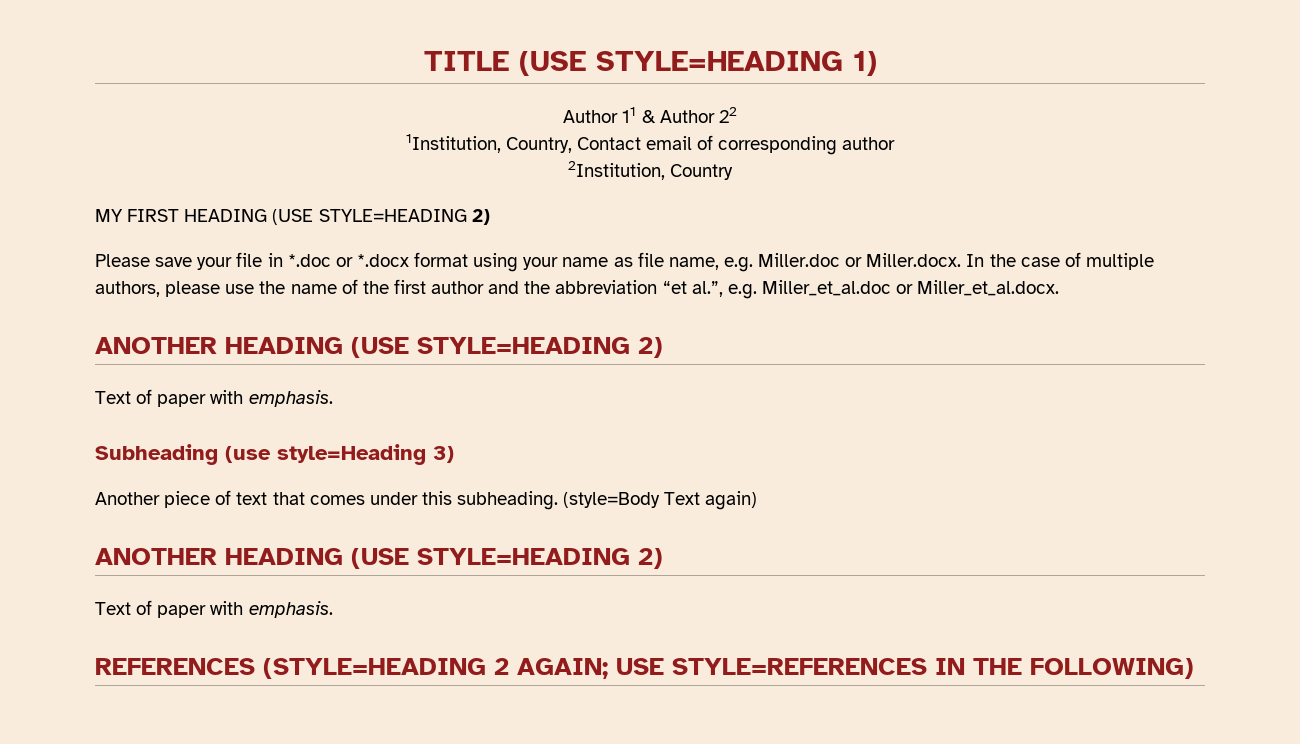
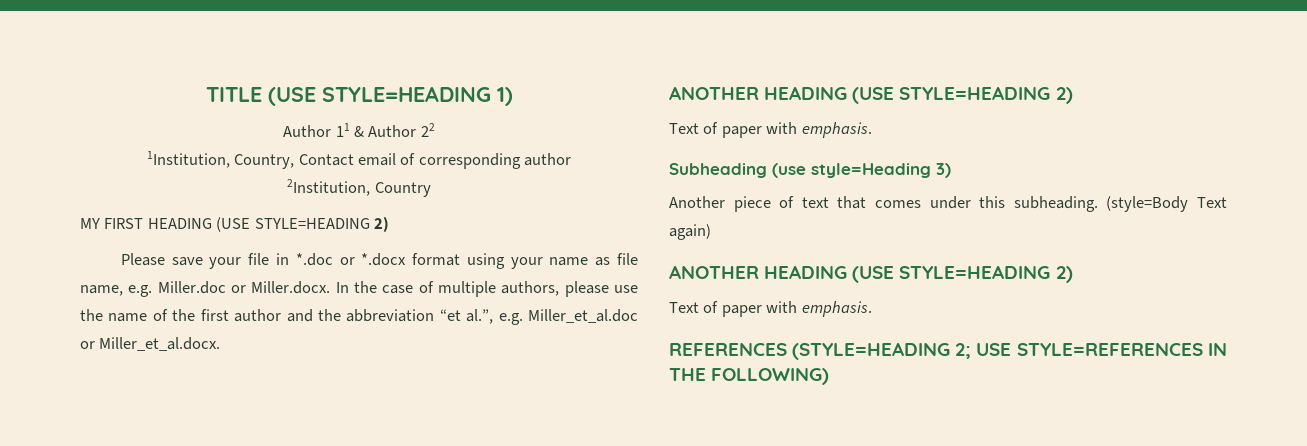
- REFERENCES (STYLE=HEADING 2 AGAIN; USE STYLE=REFERENCES IN THE FOLLOWING)
+ REFERENCES (STYLE=HEADING 2; USE STYLE=REFERENCES IN THE FOLLOWING)

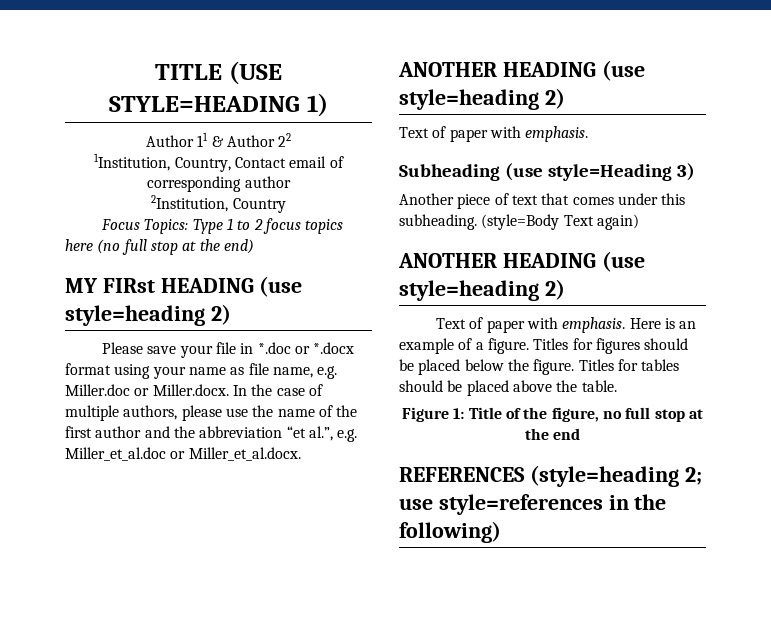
- MY FIRST HEADING (USE STYLE=HEADING 2)
+ Focus Topics: Type 1 to 2 focus topics here (no full stop at the end)
+ MY FIRst HEADING (use style=heading 2)
  Please save your file in *.doc or *.docx format using your name as file name, e.g. Miller.doc or Miller.docx. In the case of multiple authors, please use the name of the first author and the abbreviation “et al.”, e.g. Miller_et_al.doc or Miller_et_al.docx.
- ANOTHER HEADING (USE STYLE=HEADING 2)
+ ANOTHER HEADING (use style=heading 2)
  (style=Body Text again)
- ANOTHER HEADING (USE STYLE=HEADING 2)
- Text of paper with emphasis.
- REFERENCES (STYLE=HEADING 2; USE STYLE=REFERENCES IN THE FOLLOWING)
+ ANOTHER HEADING (use style=heading 2)
+ Text of paper with emphasis. Here is an example of a figure. Titles for figures should be placed below the figure. Titles for tables should be placed above the table.
+ Figure 1: Title of the figure, no full stop at the end
+ REFERENCES (style=heading 2; use style=references in the following)

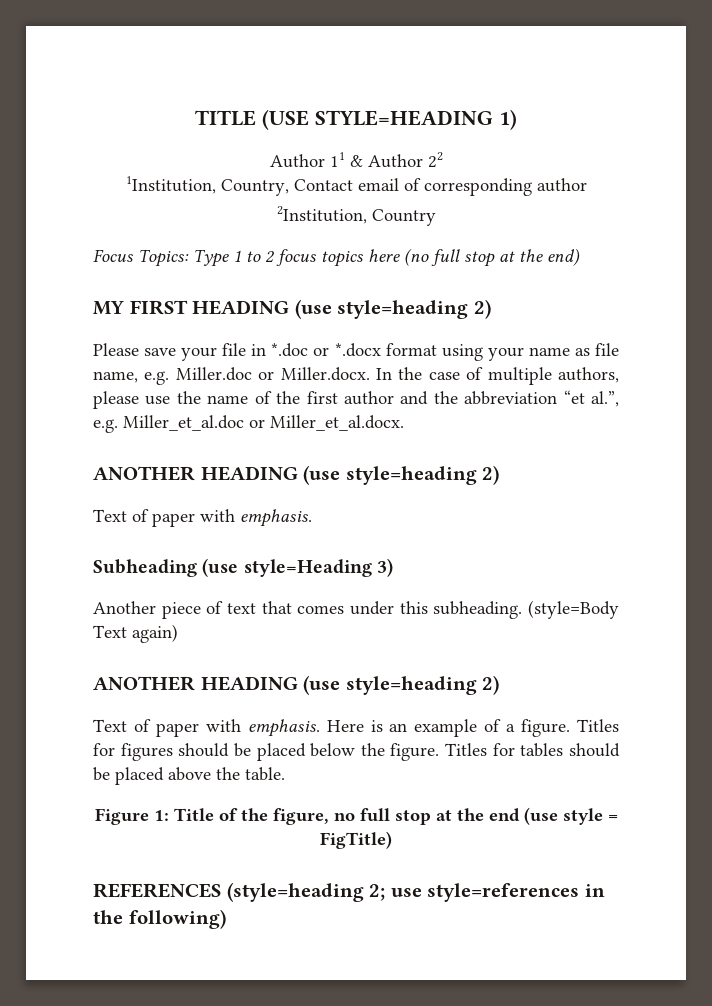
- MY FIRst HEADING (use style=heading 2)
+ MY FIRST HEADING (use style=heading 2)
- Figure 1: Title of the figure, no full stop at the end
+ Figure 1: Title of the figure, no full stop at the end (use style = FigTitle)

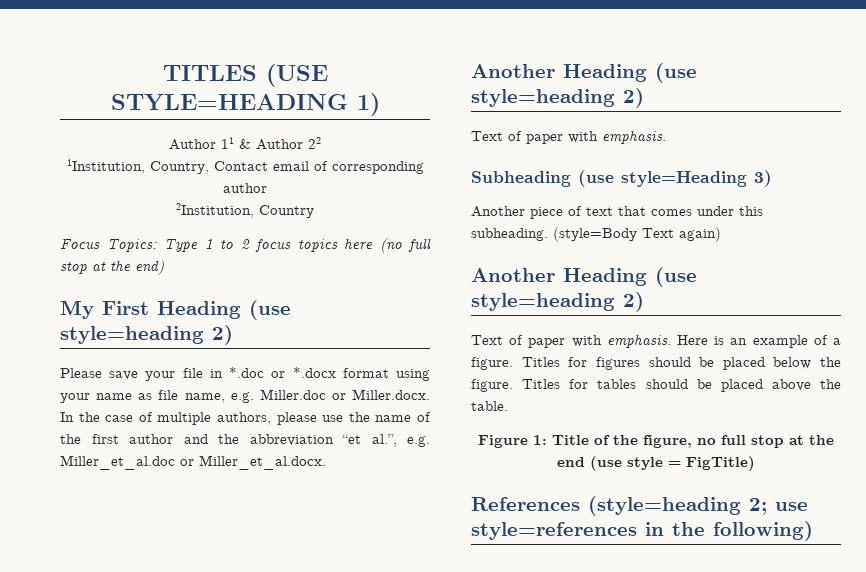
- TITLE (USE STYLE=HEADING 1)
+ TITLES (USE STYLE=HEADING 1)
- MY FIRST HEADING (use style=heading 2)
+ My First Heading (use style=heading 2)
  Please save your file in *.doc or *.docx format using your name as file name, e.g. Miller.doc or Miller.docx. In the case of multiple authors, please use the name of the first author and the abbreviation “et al.”, e.g. Miller_et_al.doc or Miller_et_al.docx.
- ANOTHER HEADING (use style=heading 2)
+ Another Heading (use style=heading 2)
  (style=Body Text again)
- ANOTHER HEADING (use style=heading 2)
+ Another Heading (use style=heading 2)
- REFERENCES (style=heading 2; use style=references in the following)
+ References (style=heading 2; use style=references in the following)

